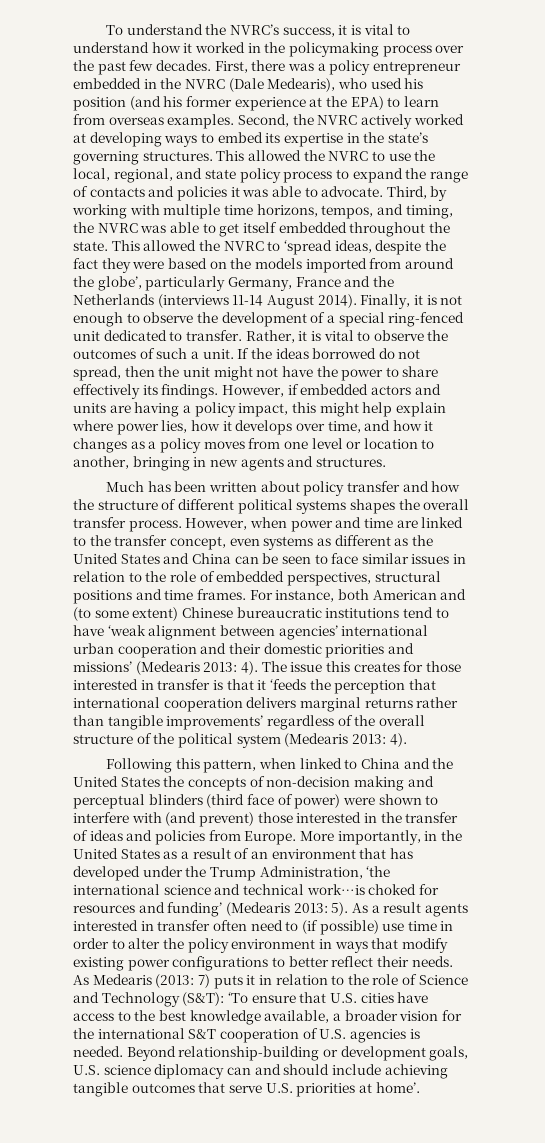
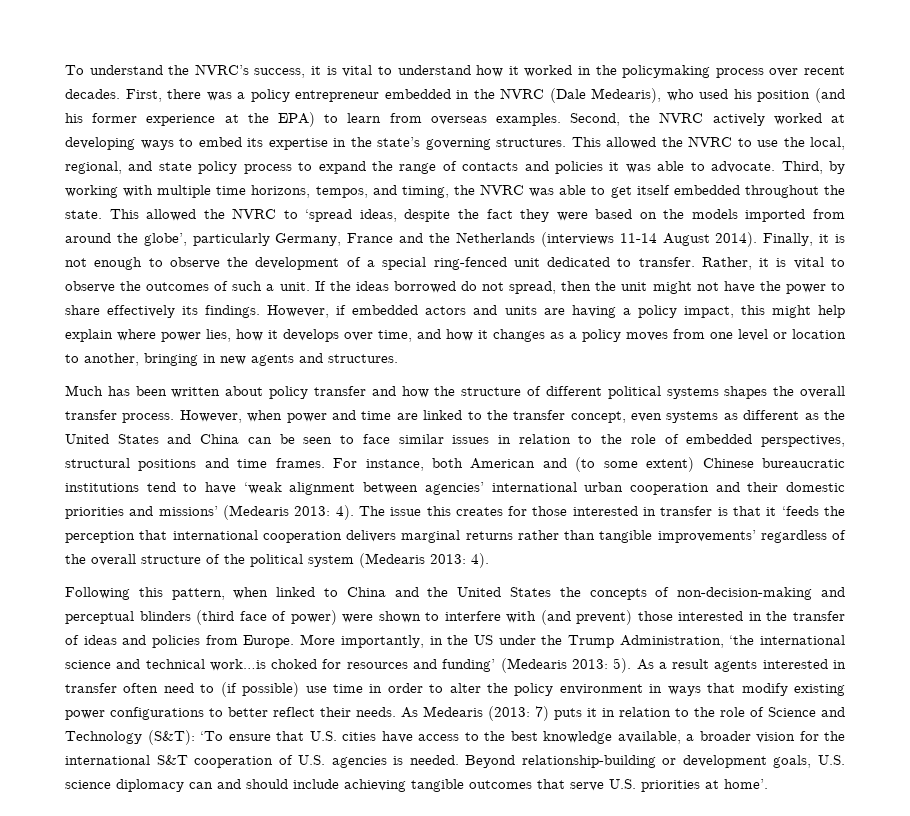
- To understand the NVRC’s success, it is vital to understand how it worked in the policymaking process over the past few decades.
+ To understand the NVRC’s success, it is vital to understand how it worked in the policymaking process over recent decades.
- Following this pattern, when linked to China and the United States the concepts of non-decision making and perceptual blinders (third face of power) were shown to interfere with (and prevent) those interested in the transfer of ideas and policies from Europe.
+ Following this pattern, when linked to China and the United States the concepts of non-decision-making and perceptual blinders (third face of power) were shown to interfere with (and prevent) those interested in the transfer of ideas and policies from Europe.
- More importantly, in the United States as a result of an environment that has developed under the Trump Administration, ‘the international science and technical work…is choked for resources and funding’ (Medearis 2013: 5).
+ More importantly, in the US under the Trump Administration, ‘the international science and technical work…is choked for resources and funding’ (Medearis 2013: 5).

